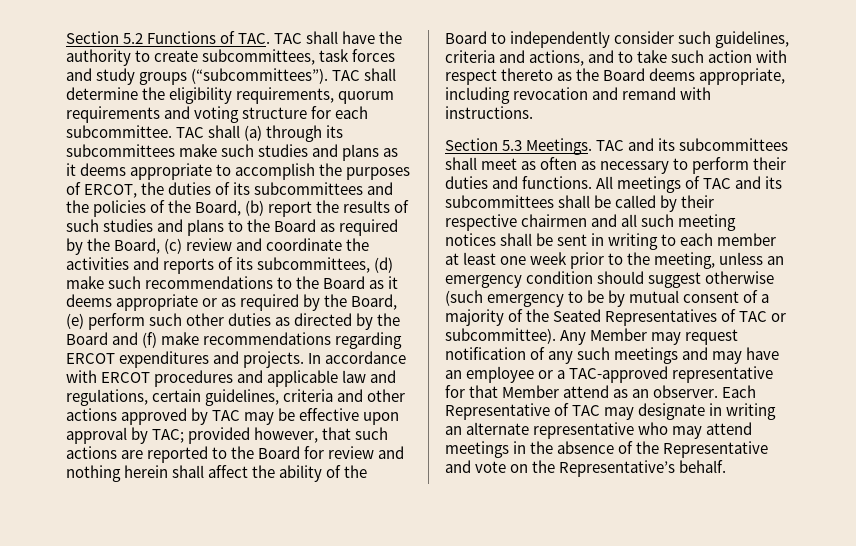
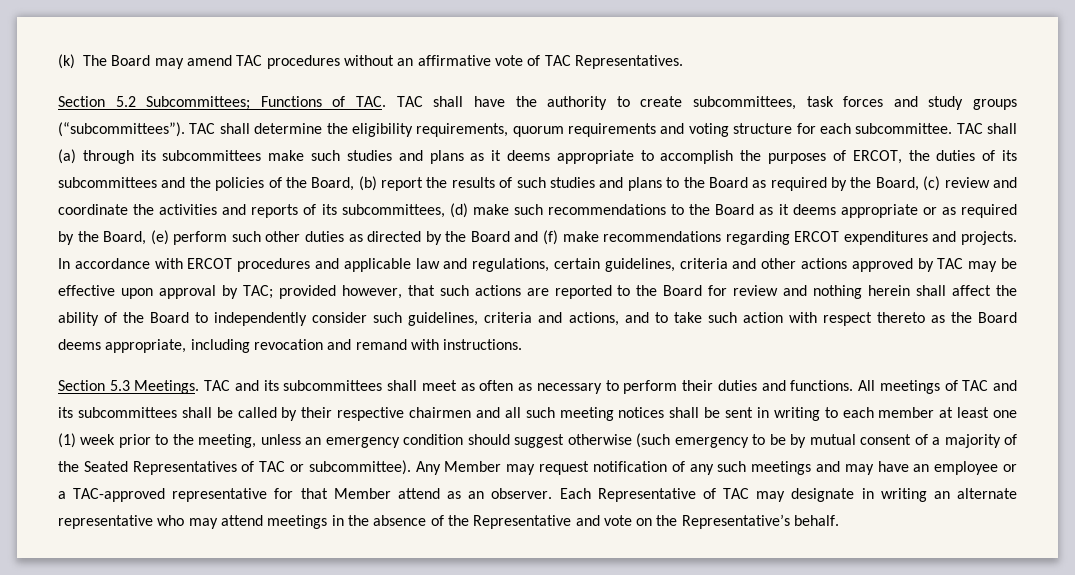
+ (k) The Board may amend TAC procedures without an affirmative vote of TAC Representatives.
- Section 5.2 Functions of TAC. TAC shall have the authority to create subcommittees, task forces and study groups (“subcommittees”).
+ Section 5.2 Subcommittees; Functions of TAC. TAC shall have the authority to create subcommittees, task forces and study groups (“subcommittees”).
- All meetings of TAC and its subcommittees shall be called by their respective chairmen and all such meeting notices shall be sent in writing to each member at least one week prior to the meeting, unless an emergency condition should suggest otherwise (such emergency to be by mutual consent of a majority of the Seated Representatives of TAC or subcommittee).
+ All meetings of TAC and its subcommittees shall be called by their respective chairmen and all such meeting notices shall be sent in writing to each member at least one (1) week prior to the meeting, unless an emergency condition should suggest otherwise (such emergency to be by mutual consent of a majority of the Seated Representatives of TAC or subcommittee).

